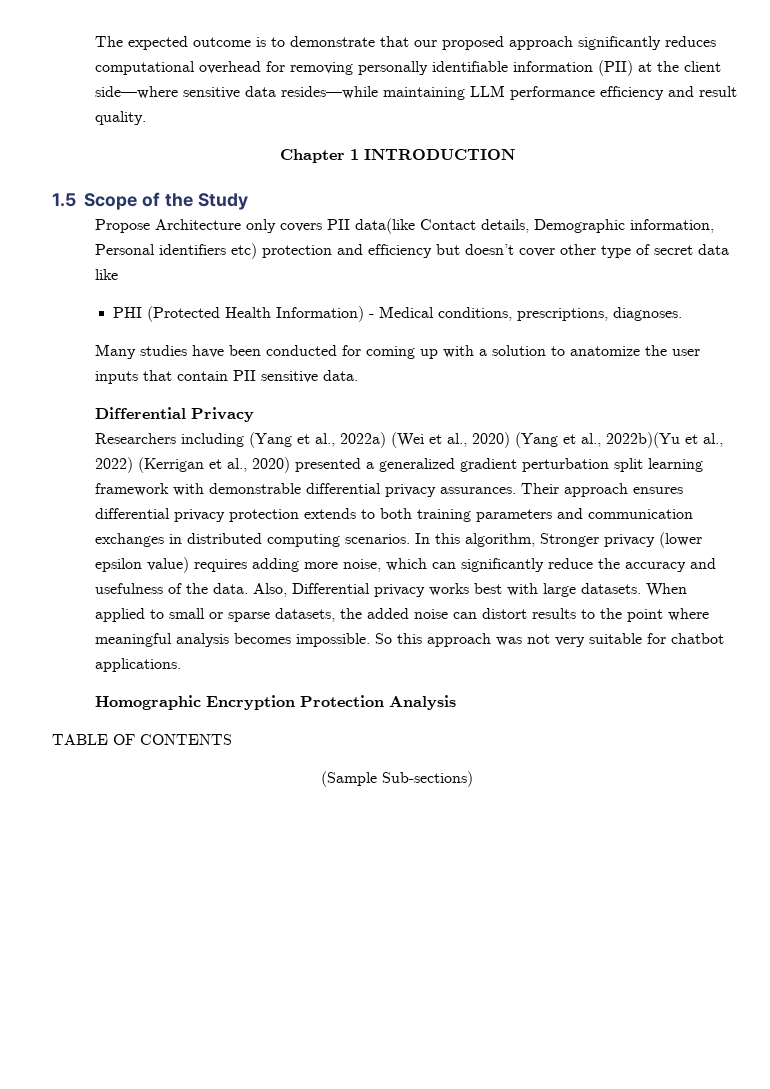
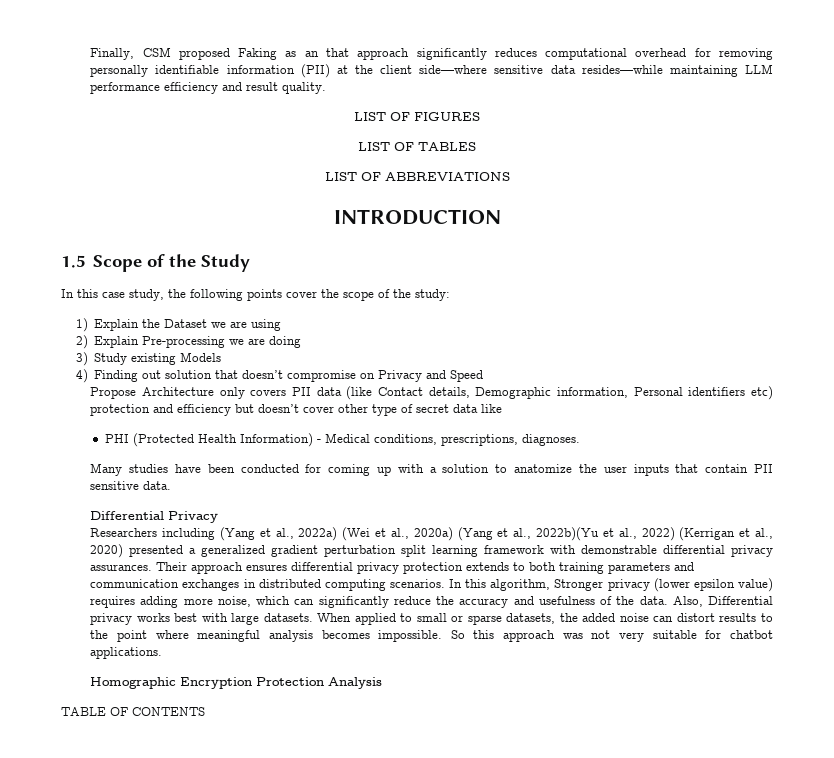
- The expected outcome is to demonstrate that our proposed approach significantly reduces computational overhead for removing personally identifiable information (PII) at the client side—where sensitive data resides—while maintaining LLM performance efficiency and result quality.
+ Finally, CSM proposed Faking as an that approach significantly reduces computational overhead for removing personally identifiable information (PII) at the client side—where sensitive data resides—while maintaining LLM performance efficiency and result quality.
- Chapter 1 INTRODUCTION
+ LIST OF FIGURES
+ LIST OF TABLES
+ LIST OF ABBREVIATIONS
+ INTRODUCTION
+ In this case study, the following points cover the scope of the study:
+ 1) Explain the Dataset we are using
+ 2) Explain Pre-processing we are doing
+ 3) Study existing Models
+ 4) Finding out solution that doesn’t compromise on Privacy and Speed
- Propose Architecture only covers PII data(like Contact details, Demographic information, Personal identifiers etc) protection and efficiency but doesn’t cover other type of secret data like
+ Propose Architecture only covers PII data (like Contact details, Demographic information, Personal identifiers etc) protection and efficiency but doesn’t cover other type of secret data like
- Researchers including (Yang et al., 2022a) (Wei et al., 2020) (Yang et al., 2022b)(Yu et al., 2022) (Kerrigan et al., 2020) presented a generalized gradient perturbation split learning framework with demonstrable differential privacy assurances.
+ Researchers including (Yang et al., 2022a) (Wei et al., 2020a) (Yang et al., 2022b)(Yu et al., 2022) (Kerrigan et al., 2020) presented a generalized gradient perturbation split learning framework with demonstrable differential privacy assurances.
- (Sample Sub-sections)

